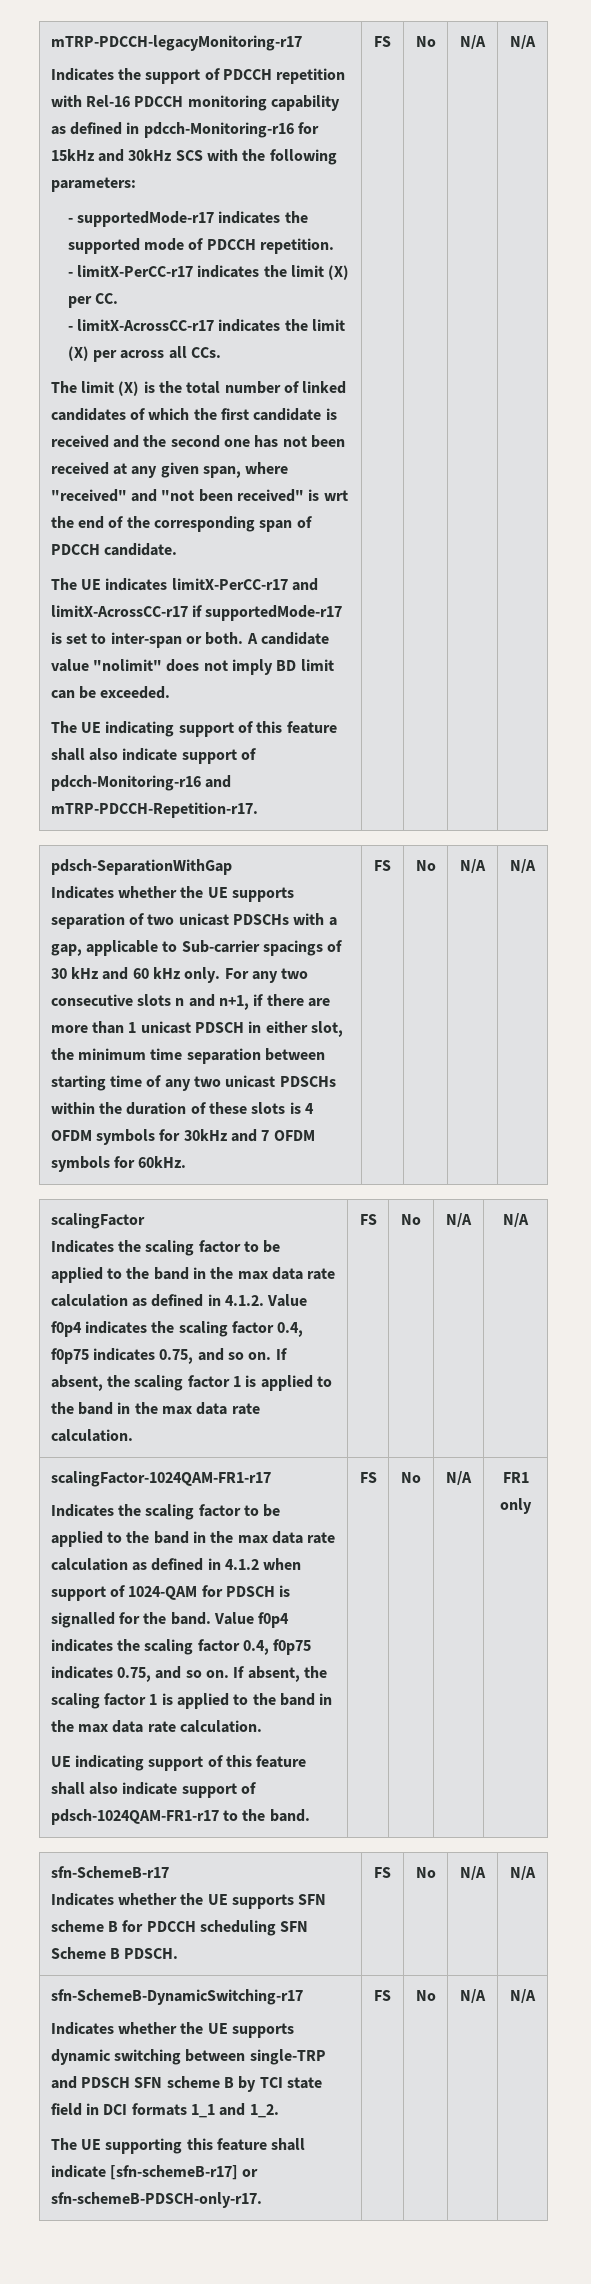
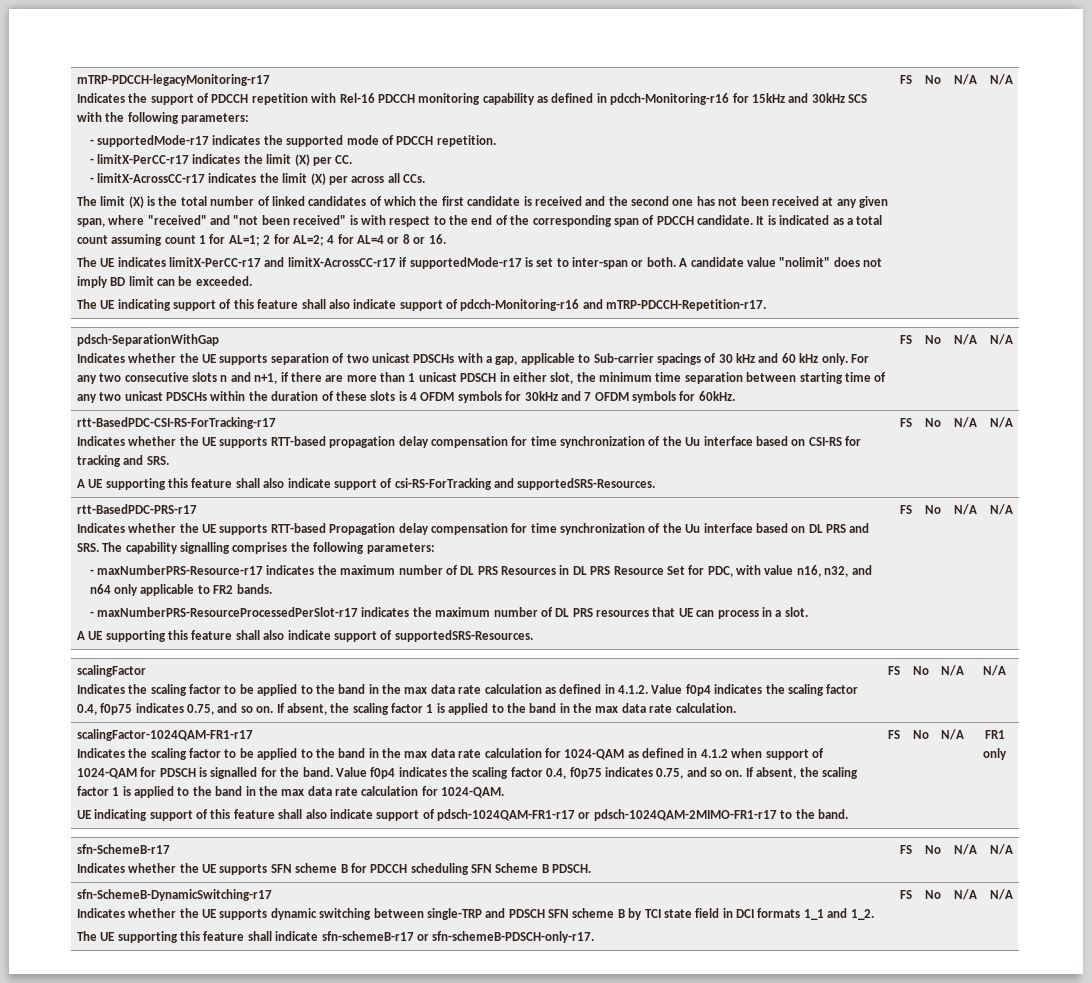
- The limit (X) is the total number of linked candidates of which the first candidate is received and the second one has not been received at any given span, where "received" and "not been received" is wrt the end of the corresponding span of PDCCH candidate.
+ The limit (X) is the total number of linked candidates of which the first candidate is received and the second one has not been received at any given span, where "received" and "not been received" is with respect to the end of the corresponding span of PDCCH candidate. It is indicated as a total count assuming count 1 for AL=1; 2 for AL=2; 4 for AL=4 or 8 or 16.
+ rtt-BasedPDC-CSI-RS-ForTracking-r17
+ Indicates whether the UE supports RTT-based propagation delay compensation for time synchronization of the Uu interface based on CSI-RS for tracking and SRS.
+ A UE supporting this feature shall also indicate support of csi-RS-ForTracking and supportedSRS-Resources. | FS | No | N/A | N/A
+ rtt-BasedPDC-PRS-r17
+ Indicates whether the UE supports RTT-based Propagation delay compensation for time synchronization of the Uu interface based on DL PRS and SRS. The capability signalling comprises the following parameters:
+ - maxNumberPRS-Resource-r17 indicates the maximum number of DL PRS Resources in DL PRS Resource Set for PDC, with value n16, n32, and n64 only applicable to FR2 bands.
+ - maxNumberPRS-ResourceProcessedPerSlot-r17 indicates the maximum number of DL PRS resources that UE can process in a slot.
+ A UE supporting this feature shall also indicate support of supportedSRS-Resources. | FS | No | N/A | N/A
- Indicates the scaling factor to be applied to the band in the max data rate calculation as defined in 4.1.2 when support of 1024-QAM for PDSCH is signalled for the band. Value f0p4 indicates the scaling factor 0.4, f0p75 indicates 0.75, and so on. If absent, the scaling factor 1 is applied to the band in the max data rate calculation.
+ Indicates the scaling factor to be applied to the band in the max data rate calculation for 1024-QAM as defined in 4.1.2 when support of 1024-QAM for PDSCH is signalled for the band. Value f0p4 indicates the scaling factor 0.4, f0p75 indicates 0.75, and so on. If absent, the scaling factor 1 is applied to the band in the max data rate calculation for 1024-QAM.
- UE indicating support of this feature shall also indicate support of pdsch-1024QAM-FR1-r17 to the band.
+ UE indicating support of this feature shall also indicate support of pdsch-1024QAM-FR1-r17 or pdsch-1024QAM-2MIMO-FR1-r17 to the band.
  sfn-SchemeB-DynamicSwitching-r17
  Indicates whether the UE supports dynamic switching between single-TRP and PDSCH SFN scheme B by TCI state field in DCI formats 1_1 and 1_2.
- The UE supporting this feature shall indicate [sfn-schemeB-r17] or sfn-schemeB-PDSCH-only-r17. | FS | No | N/A | N/A
+ The UE supporting this feature shall indicate sfn-schemeB-r17 or sfn-schemeB-PDSCH-only-r17. | FS | No | N/A | N/A

